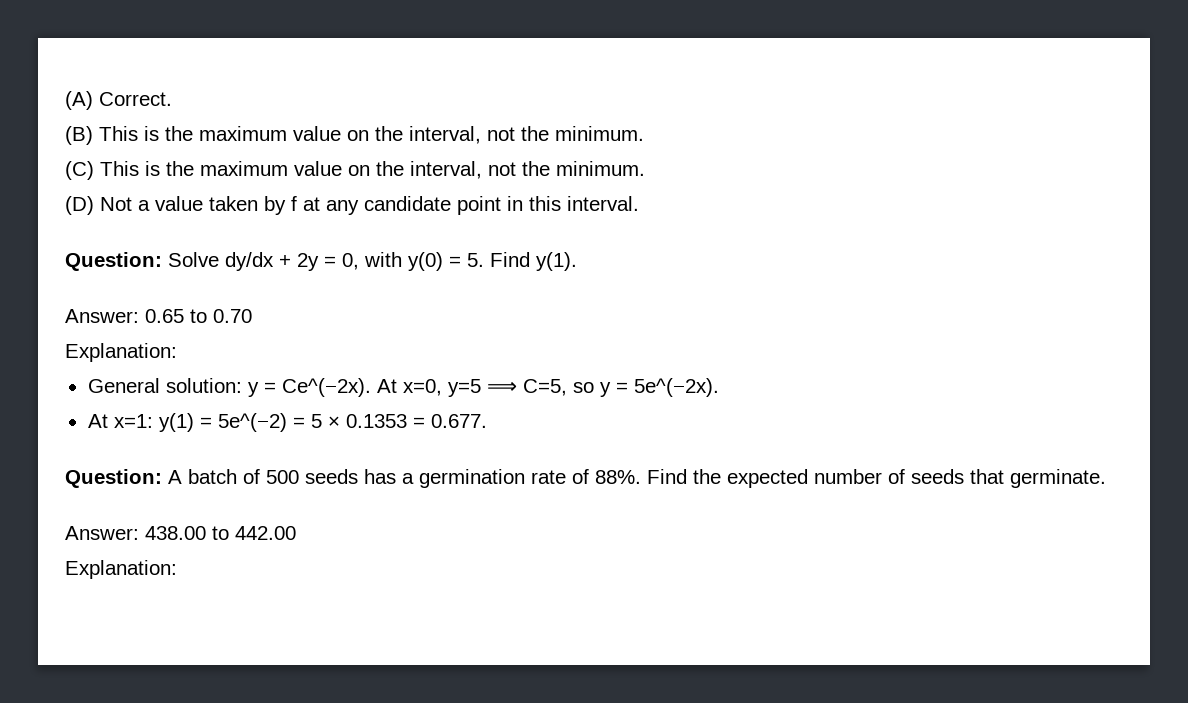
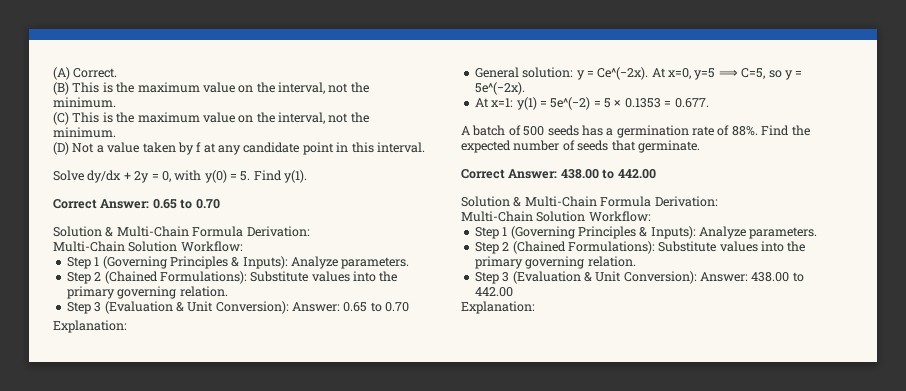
- Question: Solve dy/dx + 2y = 0, with y(0) = 5. Find y(1).
+ Solve dy/dx + 2y = 0, with y(0) = 5. Find y(1).
- Answer: 0.65 to 0.70
+ Correct Answer: 0.65 to 0.70
+ Solution & Multi-Chain Formula Derivation:
+ Multi-Chain Solution Workflow:
+ Step 1 (Governing Principles & Inputs): Analyze parameters.
+ Step 2 (Chained Formulations): Substitute values into the primary governing relation.
+ Step 3 (Evaluation & Unit Conversion): Answer: 0.65 to 0.70
- Question: A batch of 500 seeds has a germination rate of 88%.
+ A batch of 500 seeds has a germination rate of 88%.
- Answer: 438.00 to 442.00
+ Correct Answer: 438.00 to 442.00
+ Solution & Multi-Chain Formula Derivation:
+ Multi-Chain Solution Workflow:
+ Step 1 (Governing Principles & Inputs): Analyze parameters.
+ Step 2 (Chained Formulations): Substitute values into the primary governing relation.
+ Step 3 (Evaluation & Unit Conversion): Answer: 438.00 to 442.00

